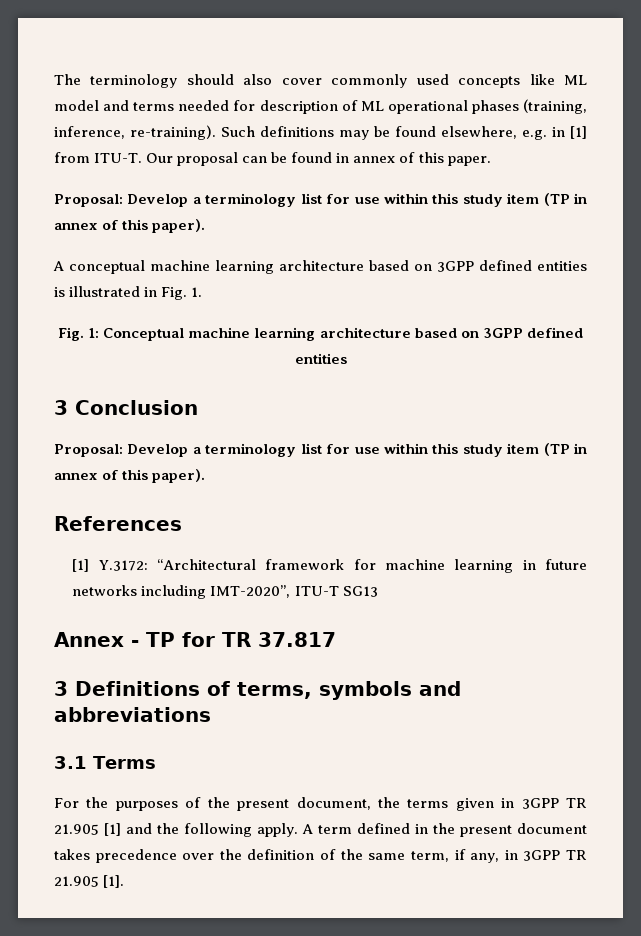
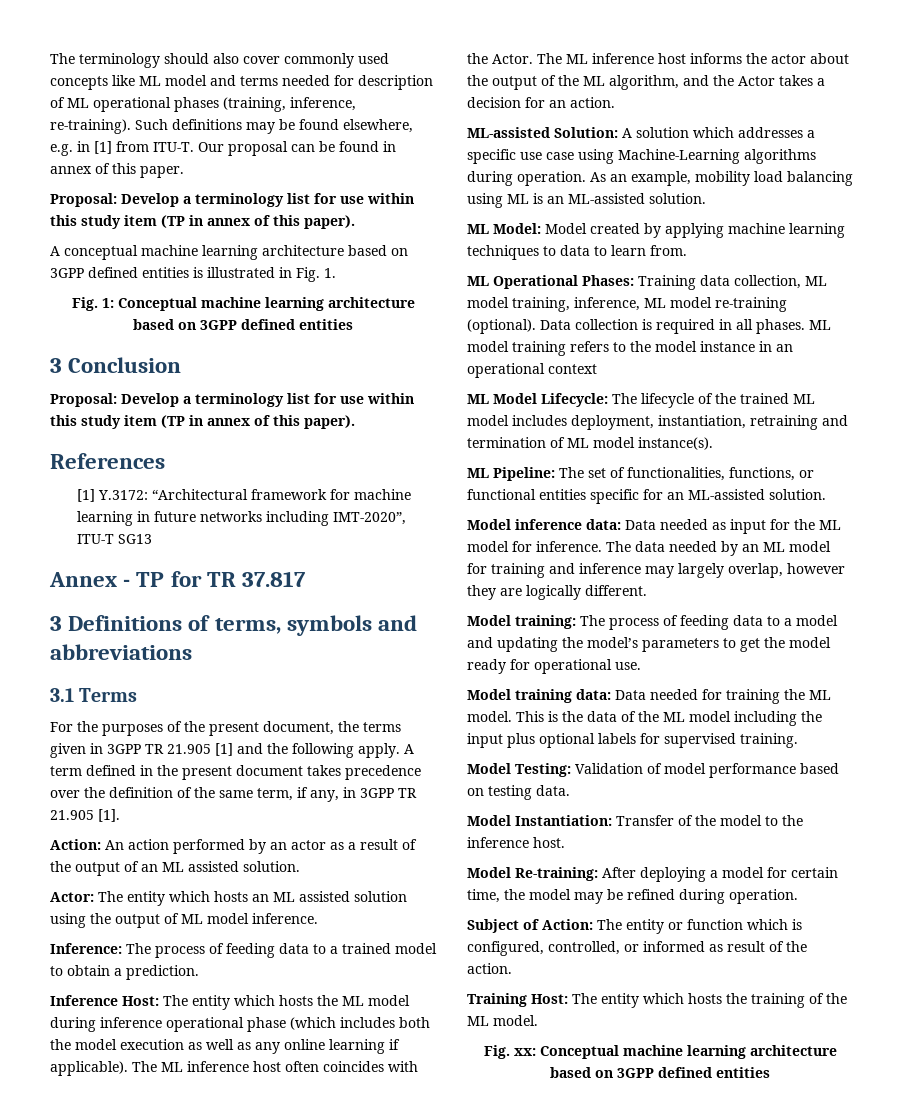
+ Action: An action performed by an actor as a result of the output of an ML assisted solution.
+ Actor: The entity which hosts an ML assisted solution using the output of ML model inference.
+ Inference: The process of feeding data to a trained model to obtain a prediction.
+ Inference Host: The entity which hosts the ML model during inference operational phase (which includes both the model execution as well as any online learning if applicable). The ML inference host often coincides with the Actor. The ML inference host informs the actor about the output of the ML algorithm, and the Actor takes a decision for an action.
+ ML-assisted Solution: A solution which addresses a specific use case using Machine-Learning algorithms during operation. As an example, mobility load balancing using ML is an ML-assisted solution.
+ ML Model: Model created by applying machine learning techniques to data to learn from.
+ ML Operational Phases: Training data collection, ML model training, inference, ML model re-training (optional). Data collection is required in all phases. ML model training refers to the model instance in an operational context
+ ML Model Lifecycle: The lifecycle of the trained ML model includes deployment, instantiation, retraining and termination of ML model instance(s).
+ ML Pipeline: The set of functionalities, functions, or functional entities specific for an ML-assisted solution.
+ Model inference data: Data needed as input for the ML model for inference. The data needed by an ML model for training and inference may largely overlap, however they are logically different.
+ Model training: The process of feeding data to a model and updating the model’s parameters to get the model ready for operational use.
+ Model training data: Data needed for training the ML model. This is the data of the ML model including the input plus optional labels for supervised training.
+ Model Testing: Validation of model performance based on testing data.
+ Model Instantiation: Transfer of the model to the inference host.
+ Model Re-training: After deploying a model for certain time, the model may be refined during operation.
+ Subject of Action: The entity or function which is configured, controlled, or informed as result of the action.
+ Training Host: The entity which hosts the training of the ML model.
+ Fig. xx: Conceptual machine learning architecture based on 3GPP defined entities

